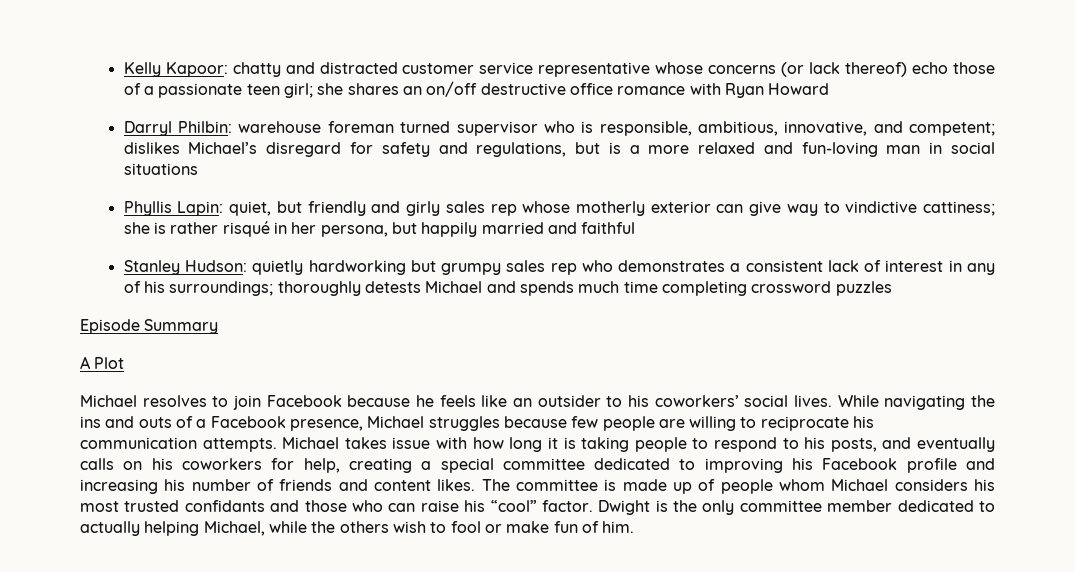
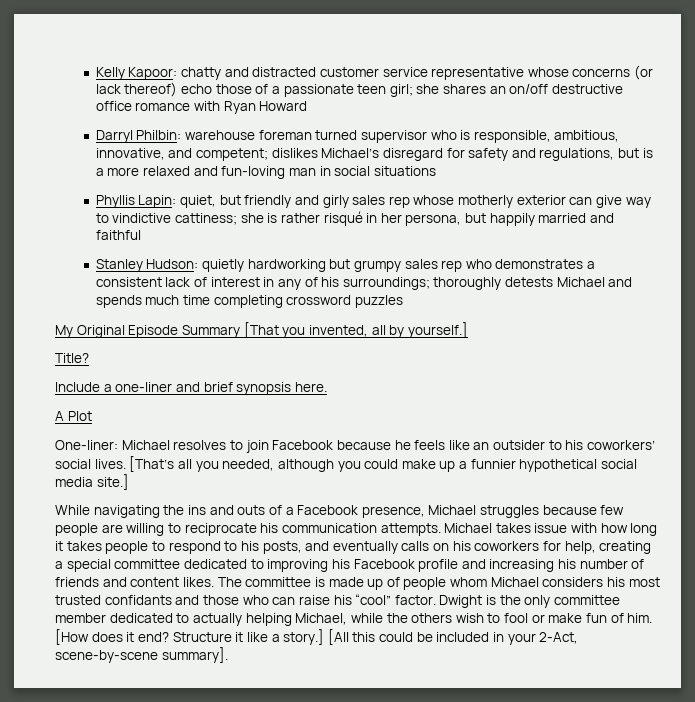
- Episode Summary
+ My Original Episode Summary [That you invented, all by yourself.]
+ Title?
+ Include a one-liner and brief synopsis here.
- Michael resolves to join Facebook because he feels like an outsider to his coworkers’ social lives. While navigating the ins and outs of a Facebook presence, Michael struggles because few people are willing to reciprocate his communication attempts.
+ One-liner: Michael resolves to join Facebook because he feels like an outsider to his coworkers’ social lives. [That’s all you needed, although you could make up a funnier hypothetical social media site.]
+ While navigating the ins and outs of a Facebook presence, Michael struggles because few people are willing to reciprocate his communication attempts.
- Michael takes issue with how long it is taking people to respond to his posts, and eventually calls on his coworkers for help, creating a special committee dedicated to improving his Facebook profile and increasing his number of friends and content likes.
+ Michael takes issue with how long it takes people to respond to his posts, and eventually calls on his coworkers for help, creating a special committee dedicated to improving his Facebook profile and increasing his number of friends and content likes.
+ [How does it end? Structure it like a story.] [All this could be included in your 2-Act, scene-by-scene summary].

